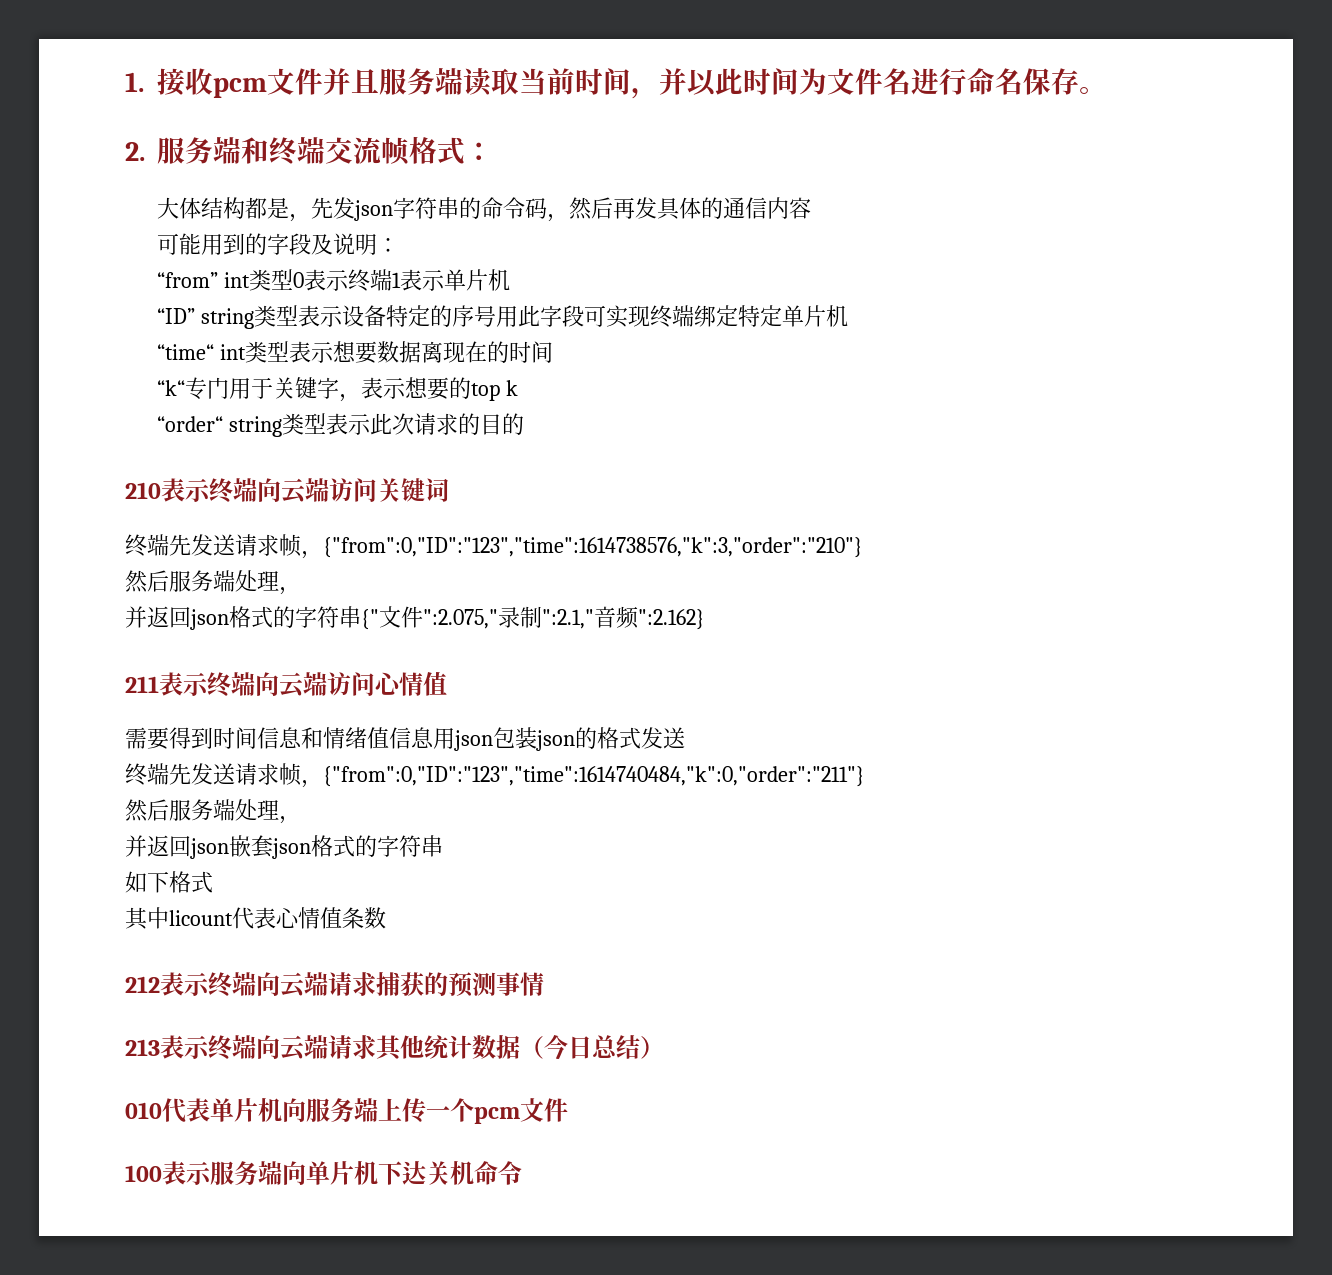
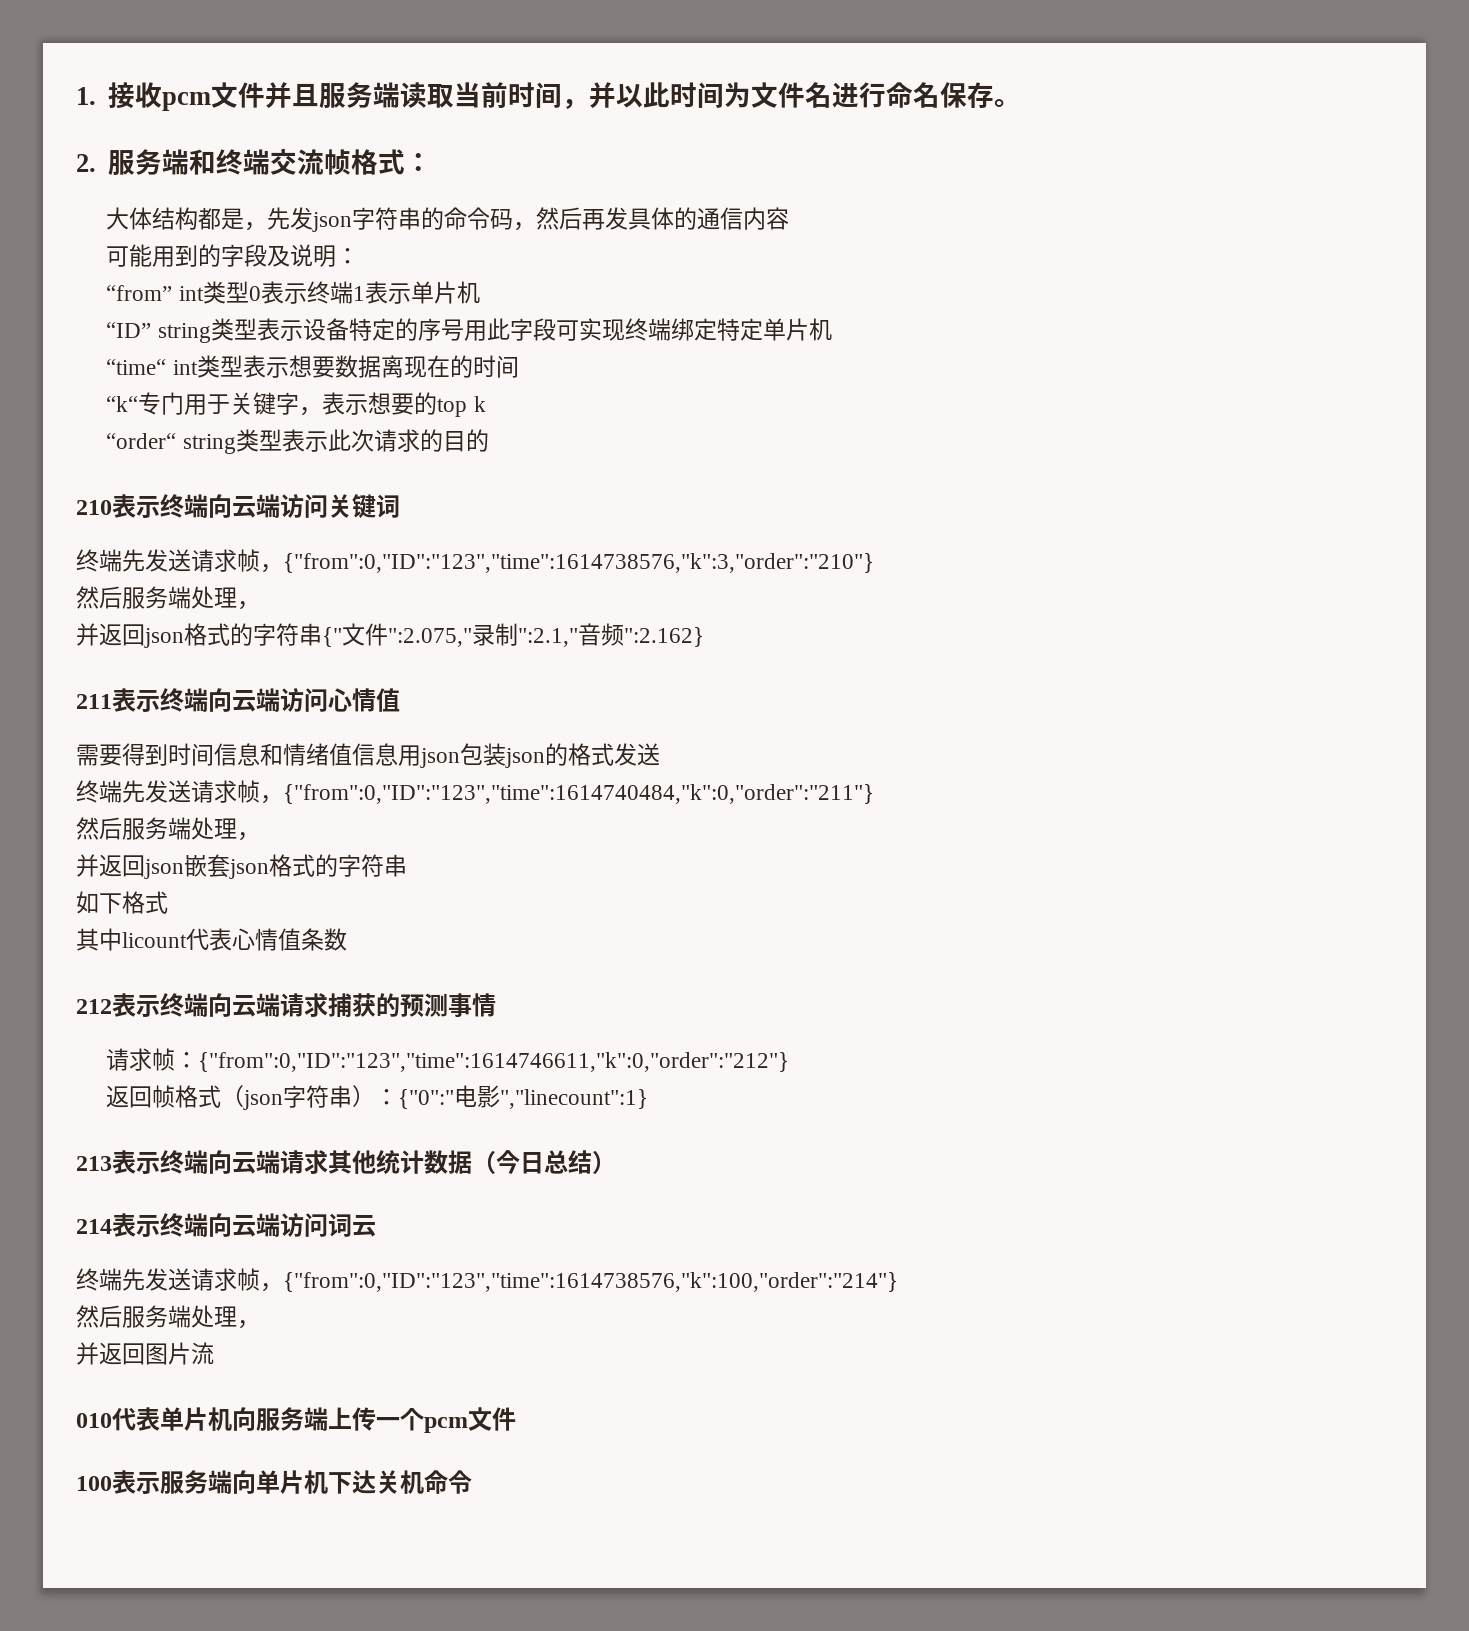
+ 请求帧：{"from":0,"ID":"123","time":1614746611,"k":0,"order":"212"}
+ 返回帧格式（json字符串）：{"0":"电影","linecount":1}
+ 214表示终端向云端访问词云
+ 终端先发送请求帧，{"from":0,"ID":"123","time":1614738576,"k":100,"order":"214"}
+ 然后服务端处理，
+ 并返回图片流

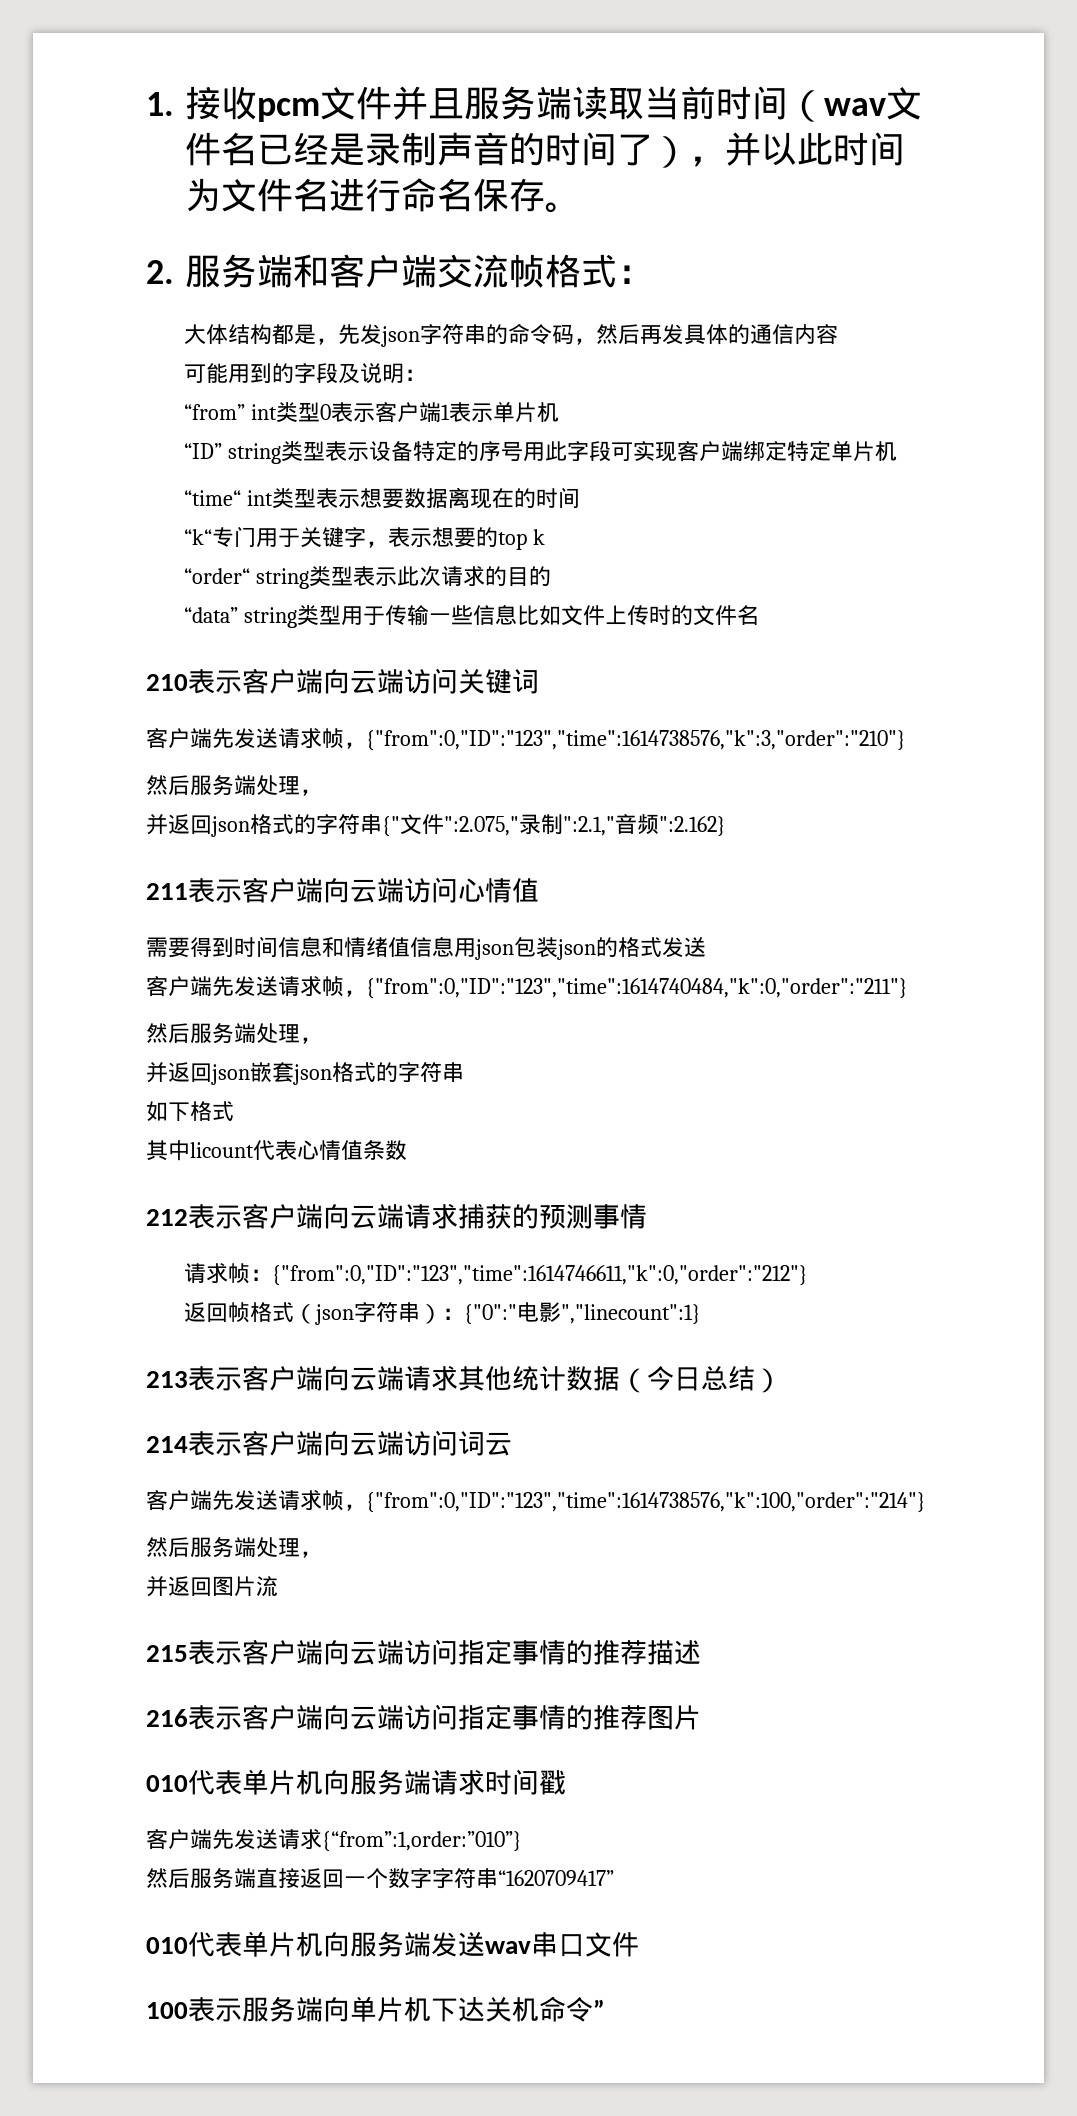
- 1.接收pcm文件并且服务端读取当前时间，并以此时间为文件名进行命名保存。
+ 1.接收pcm文件并且服务端读取当前时间（wav文件名已经是录制声音的时间了），并以此时间为文件名进行命名保存。
- 2.服务端和终端交流帧格式：
+ 2.服务端和客户端交流帧格式：
- “from” int类型0表示终端1表示单片机
+ “from” int类型0表示客户端1表示单片机
- “ID” string类型表示设备特定的序号用此字段可实现终端绑定特定单片机
+ “ID” string类型表示设备特定的序号用此字段可实现客户端绑定特定单片机
+ “data” string类型用于传输一些信息比如文件上传时的文件名
- 210表示终端向云端访问关键词
+ 210表示客户端向云端访问关键词
- 终端先发送请求帧，{"from":0,"ID":"123","time":1614738576,"k":3,"order":"210"}
+ 客户端先发送请求帧，{"from":0,"ID":"123","time":1614738576,"k":3,"order":"210"}
- 211表示终端向云端访问心情值
+ 211表示客户端向云端访问心情值
- 终端先发送请求帧，{"from":0,"ID":"123","time":1614740484,"k":0,"order":"211"}
+ 客户端先发送请求帧，{"from":0,"ID":"123","time":1614740484,"k":0,"order":"211"}
- 212表示终端向云端请求捕获的预测事情
+ 212表示客户端向云端请求捕获的预测事情
- 213表示终端向云端请求其他统计数据（今日总结）
+ 213表示客户端向云端请求其他统计数据（今日总结）
- 214表示终端向云端访问词云
+ 214表示客户端向云端访问词云
- 终端先发送请求帧，{"from":0,"ID":"123","time":1614738576,"k":100,"order":"214"}
+ 客户端先发送请求帧，{"from":0,"ID":"123","time":1614738576,"k":100,"order":"214"}
- 010代表单片机向服务端上传一个pcm文件
+ 215表示客户端向云端访问指定事情的推荐描述
+ 216表示客户端向云端访问指定事情的推荐图片
+ 010代表单片机向服务端请求时间戳
+ 客户端先发送请求{“from”:1,order:”010”}
+ 然后服务端直接返回一个数字字符串“1620709417”
+ 010代表单片机向服务端发送wav串口文件
- 100表示服务端向单片机下达关机命令
+ 100表示服务端向单片机下达关机命令”

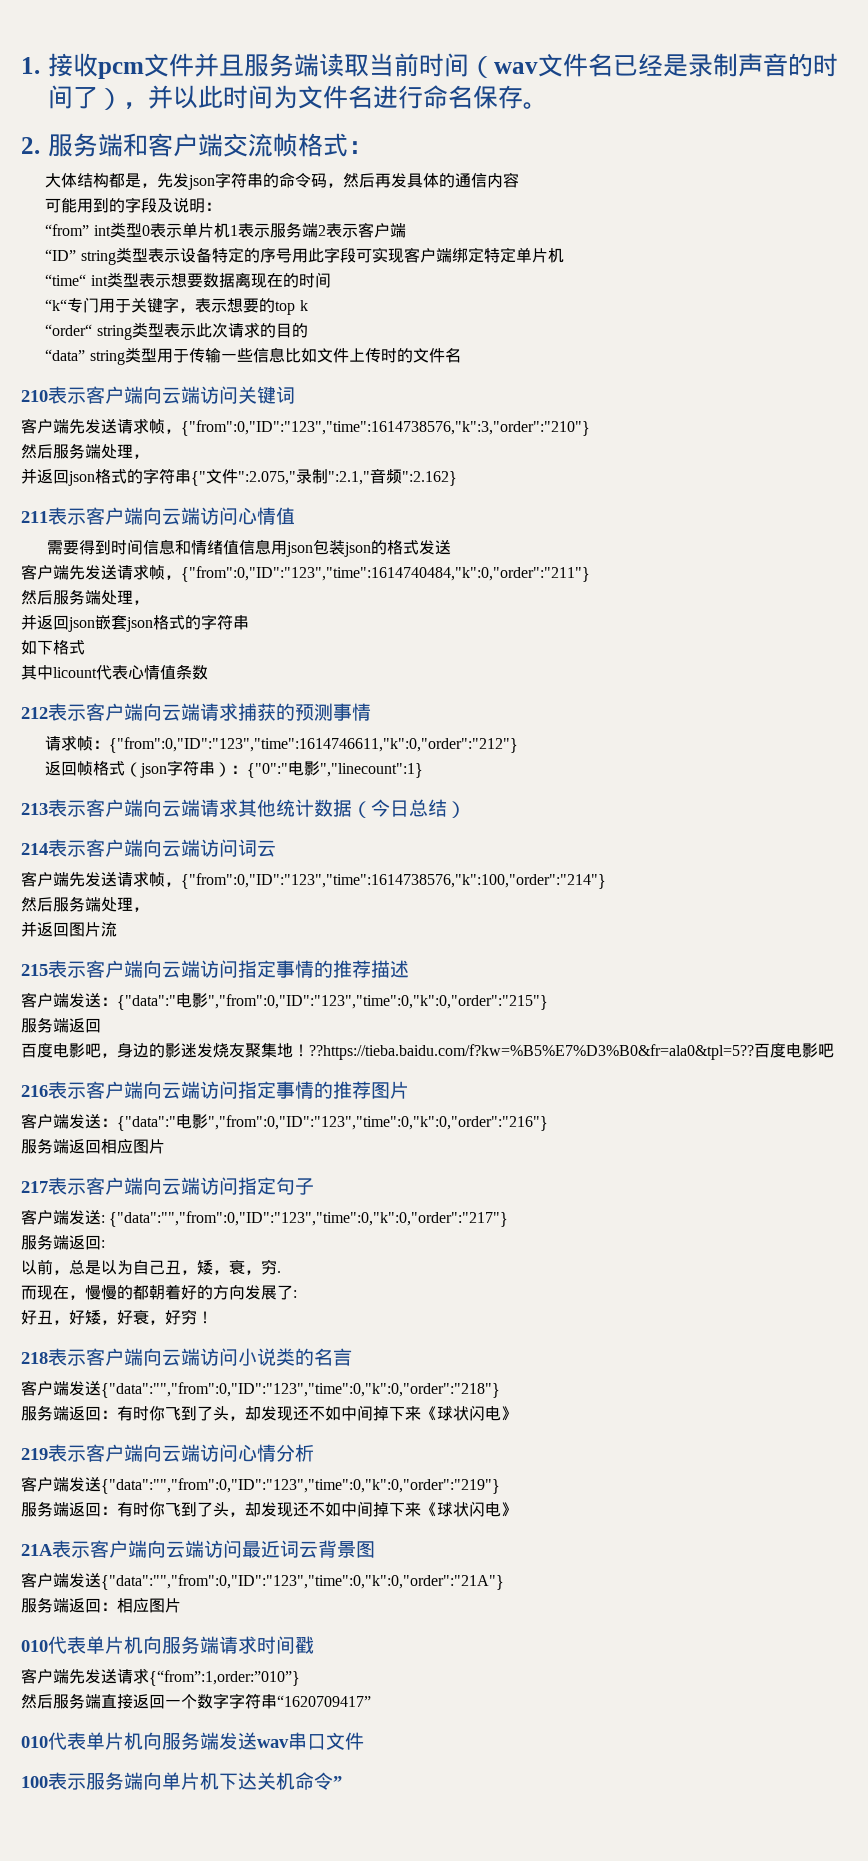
- “from” int类型0表示客户端1表示单片机
+ “from” int类型0表示单片机1表示服务端2表示客户端
+ 客户端发送：{"data":"电影","from":0,"ID":"123","time":0,"k":0,"order":"215"}
+ 服务端返回
+ 百度电影吧，身边的影迷发烧友聚集地！??https://tieba.baidu.com/f?kw=%B5%E7%D3%B0&fr=ala0&tpl=5??百度电影吧
+ 客户端发送：{"data":"电影","from":0,"ID":"123","time":0,"k":0,"order":"216"}
+ 服务端返回相应图片
+ 217表示客户端向云端访问指定句子
+ 客户端发送: {"data":"","from":0,"ID":"123","time":0,"k":0,"order":"217"}
+ 服务端返回:
+ 以前，总是以为自己丑，矮，衰，穷.
+ 而现在，慢慢的都朝着好的方向发展了:
+ 好丑，好矮，好衰，好穷！
+ 218表示客户端向云端访问小说类的名言
+ 客户端发送{"data":"","from":0,"ID":"123","time":0,"k":0,"order":"218"}
+ 服务端返回：有时你飞到了头，却发现还不如中间掉下来《球状闪电》
+ 219表示客户端向云端访问心情分析
+ 客户端发送{"data":"","from":0,"ID":"123","time":0,"k":0,"order":"219"}
+ 服务端返回：有时你飞到了头，却发现还不如中间掉下来《球状闪电》
+ 21A表示客户端向云端访问最近词云背景图
+ 客户端发送{"data":"","from":0,"ID":"123","time":0,"k":0,"order":"21A"}
+ 服务端返回：相应图片

